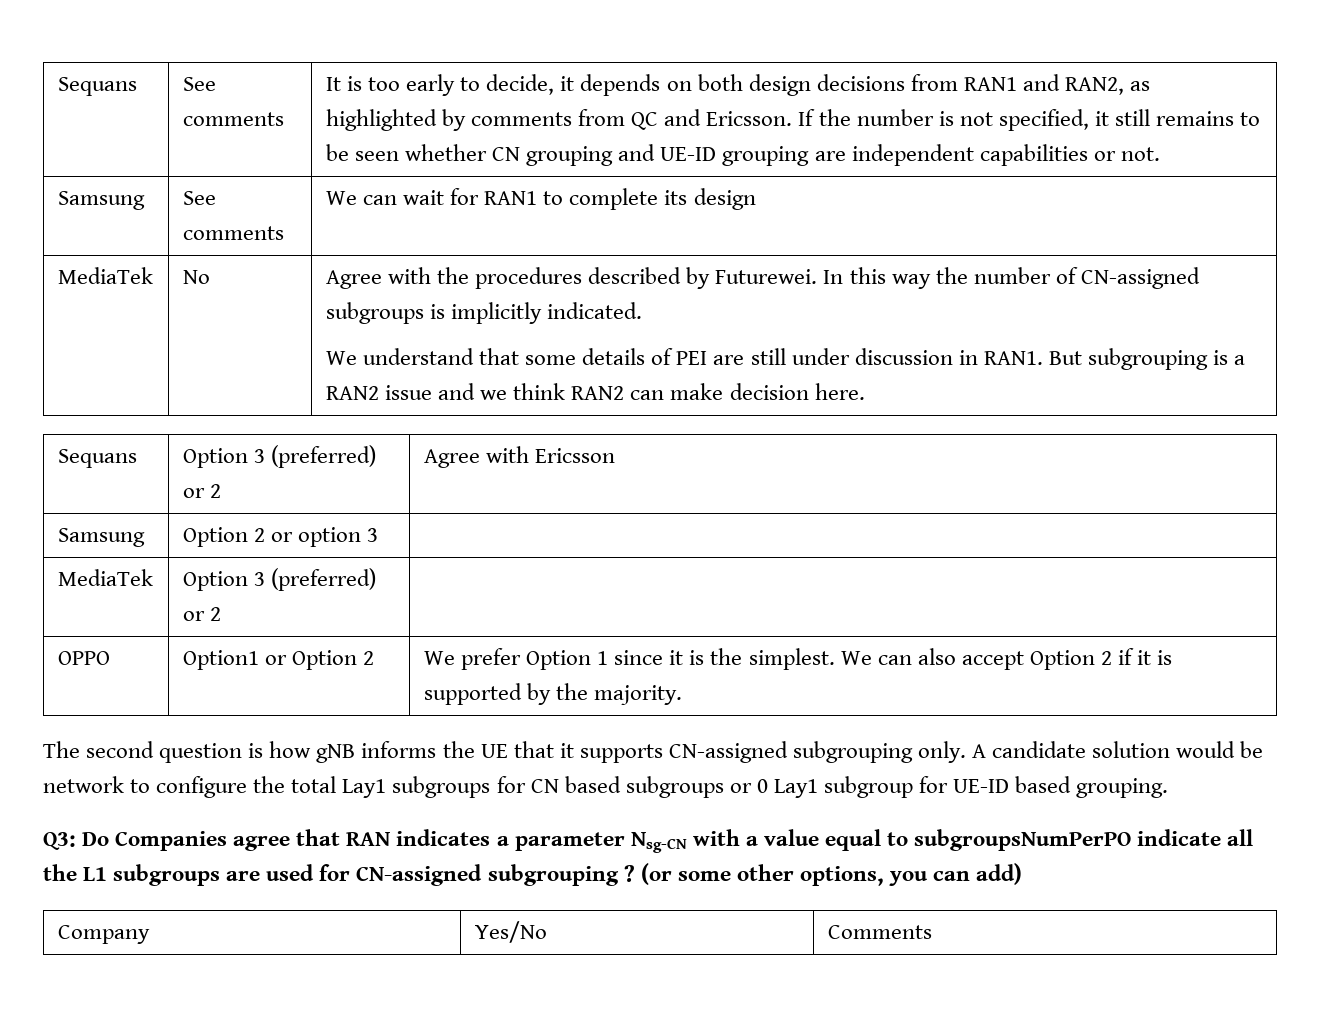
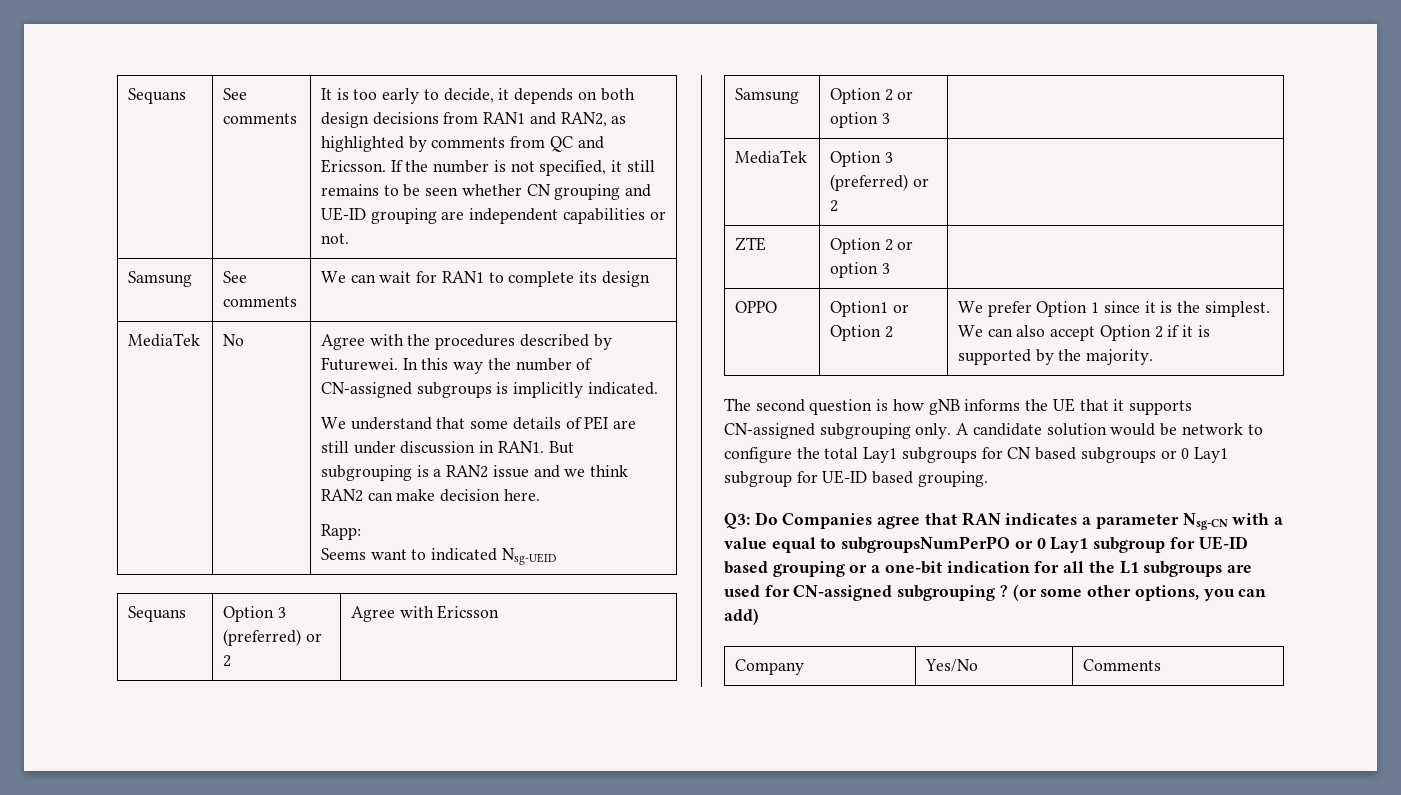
+ Rapp:
+ Seems want to indicated Nsg-UEID
+ ZTE | Option 2 or option 3 |
- Q3: Do Companies agree that RAN indicates a parameter Nsg-CN with a value equal to subgroupsNumPerPO indicate all the L1 subgroups are used for CN-assigned subgrouping ?
+ Q3: Do Companies agree that RAN indicates a parameter Nsg-CN with a value equal to subgroupsNumPerPO or 0 Lay1 subgroup for UE-ID based grouping or a one-bit indication for all the L1 subgroups are used for CN-assigned subgrouping ?

